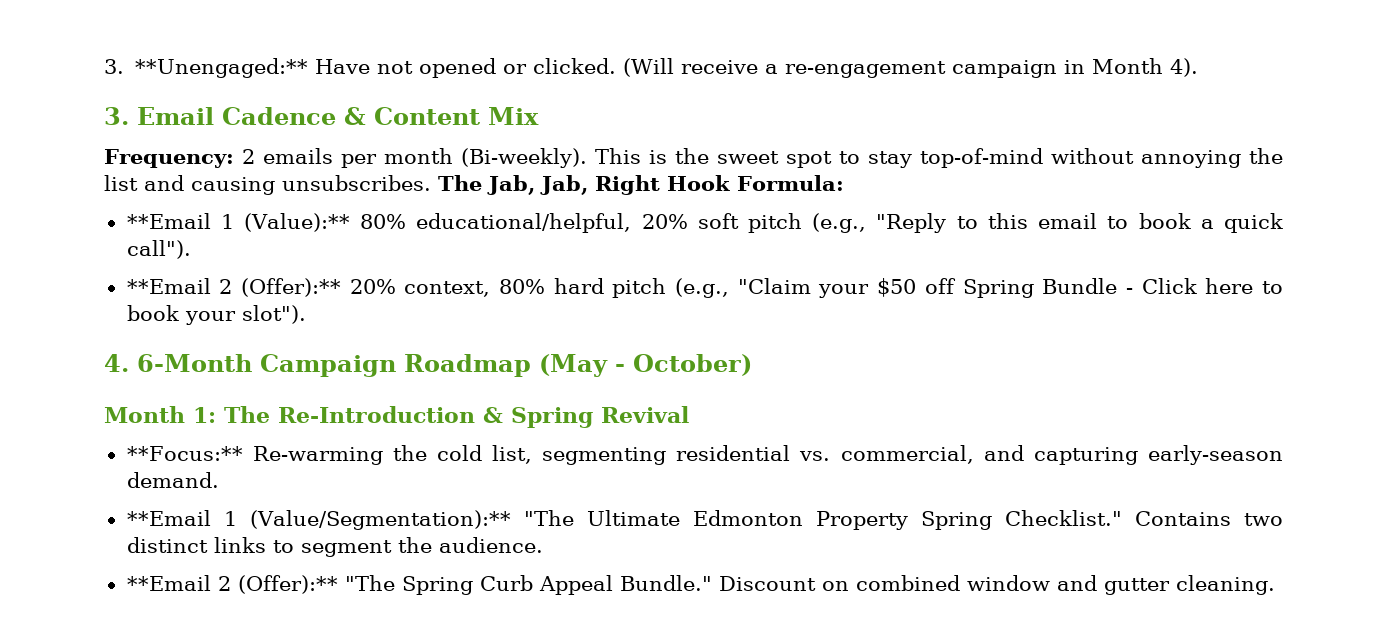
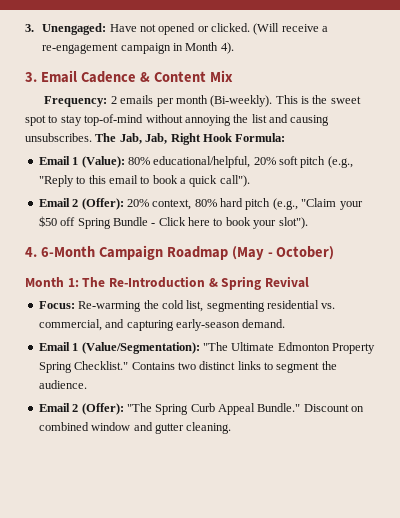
- 3. **Unengaged:** Have not opened or clicked.
+ 3. Unengaged: Have not opened or clicked.
- **Email 1 (Value):** 80% educational/helpful, 20% soft pitch (e.g., "Reply to this email to book a quick call").
+ Email 1 (Value): 80% educational/helpful, 20% soft pitch (e.g., "Reply to this email to book a quick call").
- **Email 2 (Offer):** 20% context, 80% hard pitch (e.g., "Claim your $50 off Spring Bundle - Click here to book your slot").
+ Email 2 (Offer): 20% context, 80% hard pitch (e.g., "Claim your $50 off Spring Bundle - Click here to book your slot").
- **Focus:** Re-warming the cold list, segmenting residential vs. commercial, and capturing early-season demand.
+ Focus: Re-warming the cold list, segmenting residential vs. commercial, and capturing early-season demand.
- **Email 1 (Value/Segmentation):** "The Ultimate Edmonton Property Spring Checklist."
+ Email 1 (Value/Segmentation): "The Ultimate Edmonton Property Spring Checklist."
- **Email 2 (Offer):** "The Spring Curb Appeal Bundle."
+ Email 2 (Offer): "The Spring Curb Appeal Bundle."

